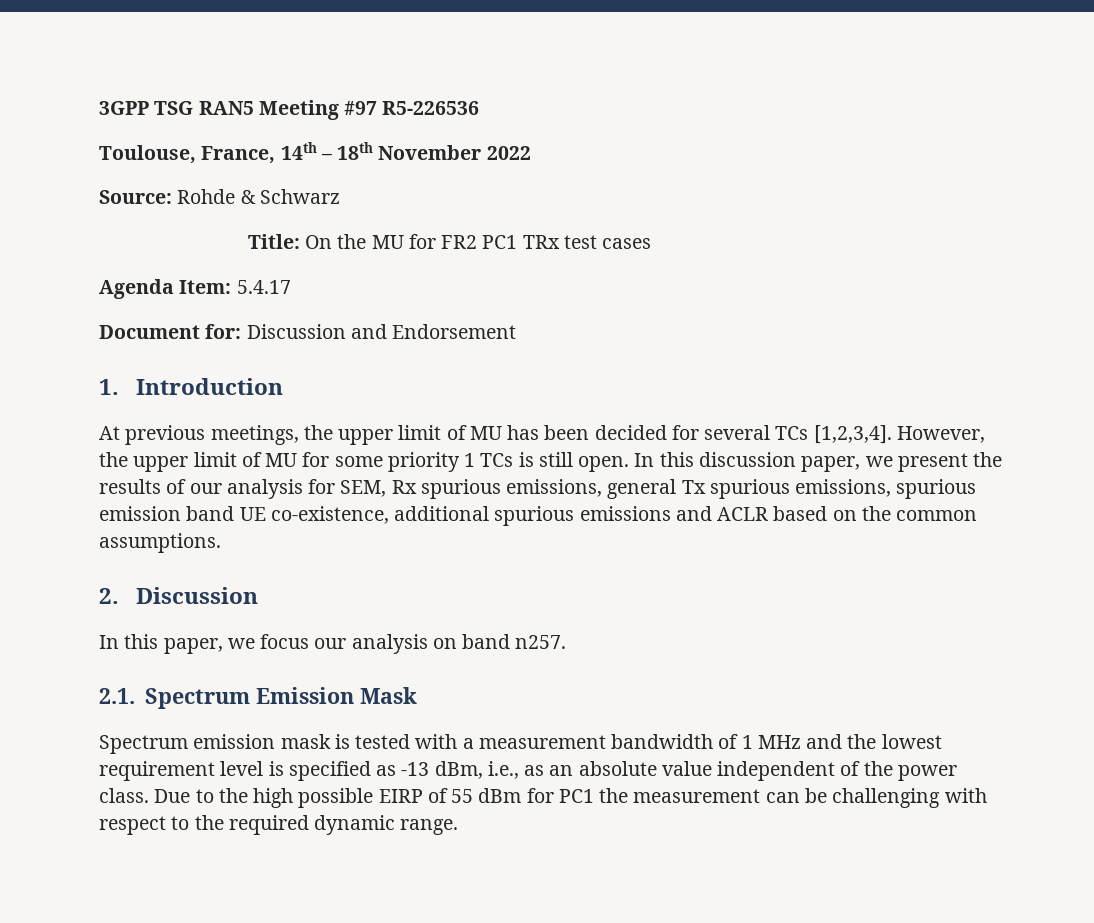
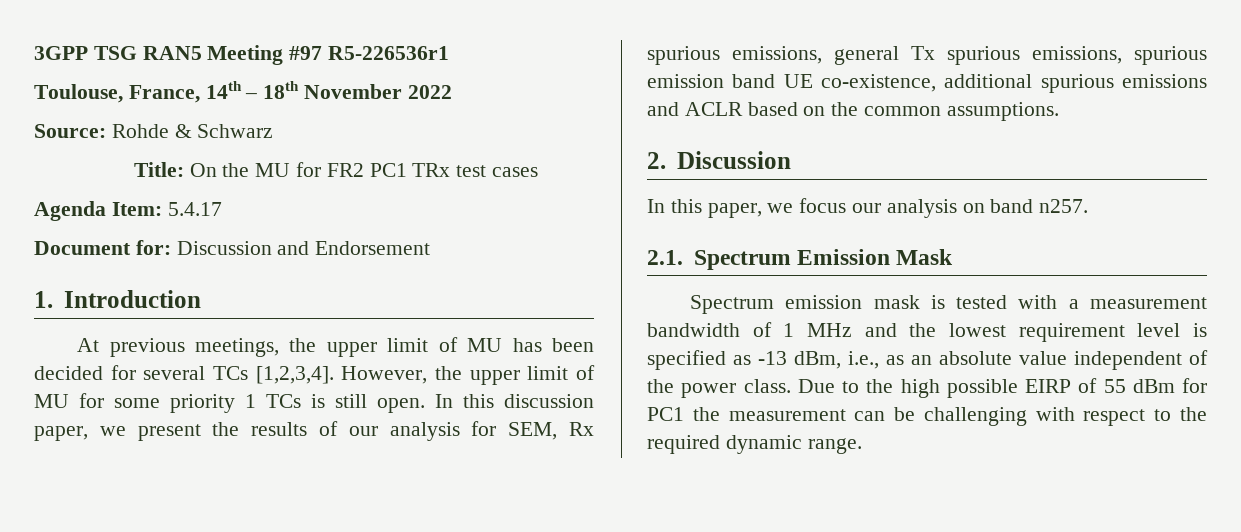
- 3GPP TSG RAN5 Meeting #97 R5-226536
+ 3GPP TSG RAN5 Meeting #97 R5-226536r1

